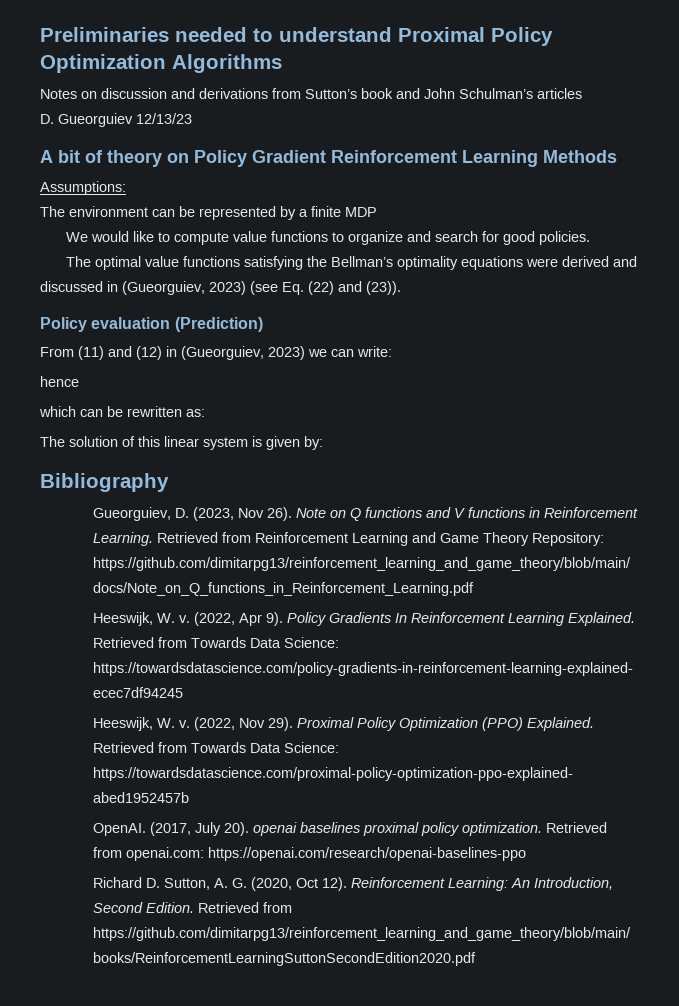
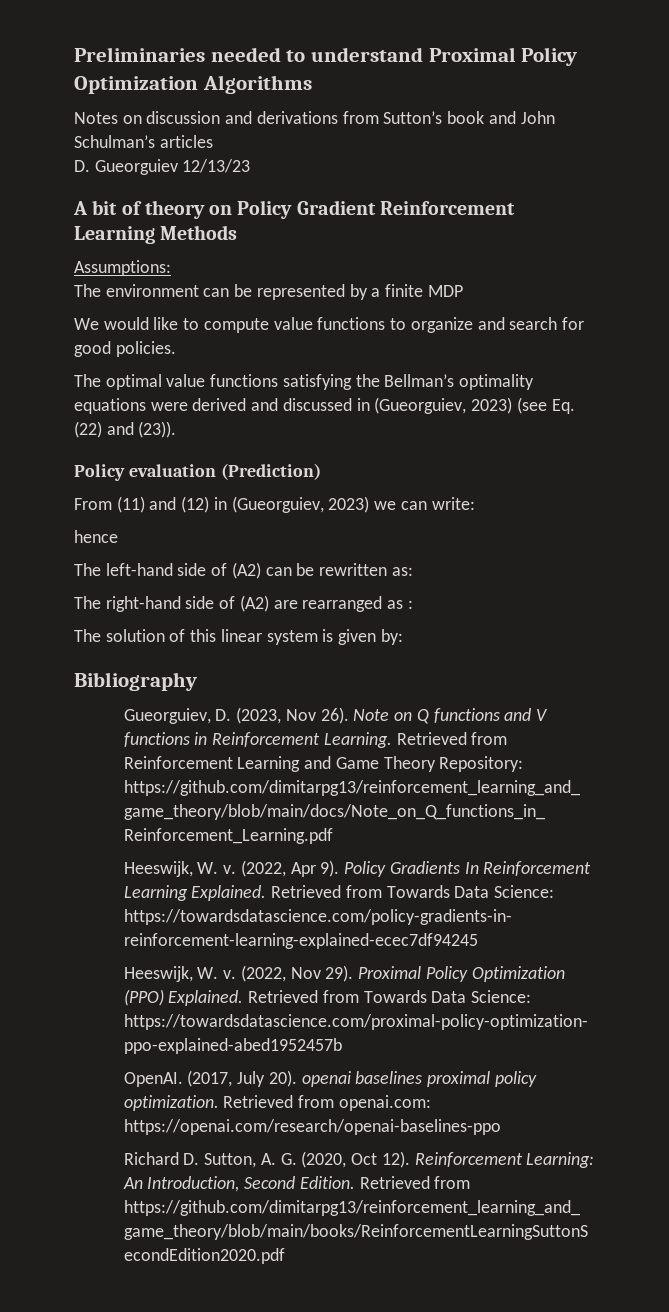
- which can be rewritten as:
+ The left-hand side of (A2) can be rewritten as:
+ The right-hand side of (A2) are rearranged as :

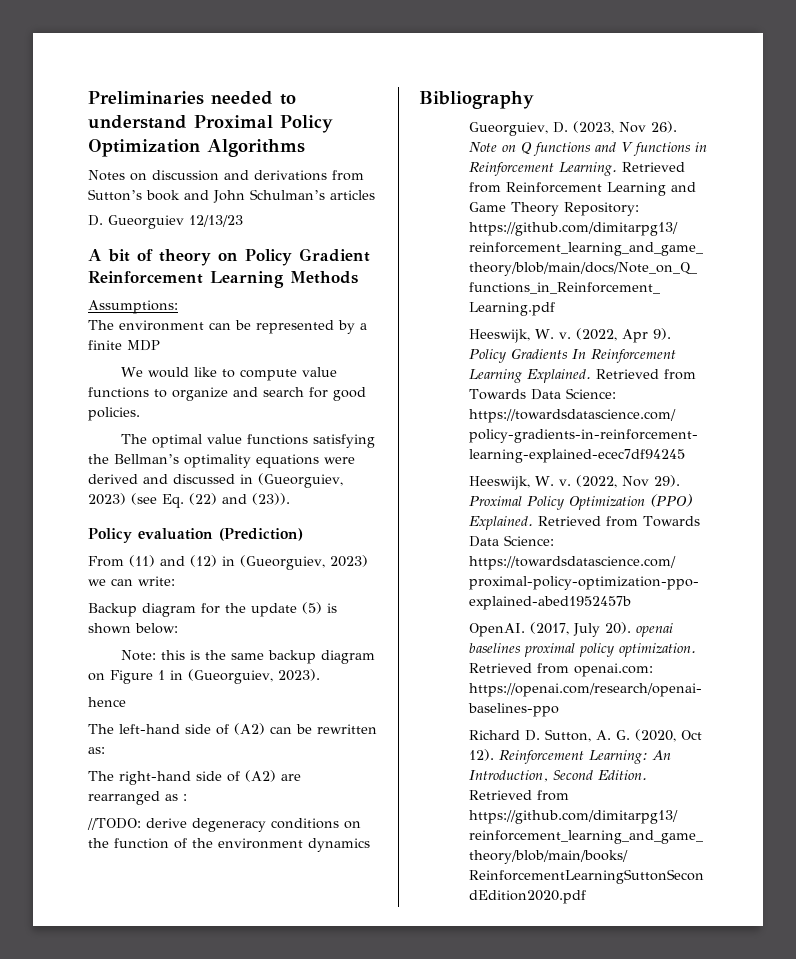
+ Backup diagram for the update (5) is shown below:
+ Note: this is the same backup diagram on Figure 1 in (Gueorguiev, 2023).
- The solution of this linear system is given by:
+ //TODO: derive degeneracy conditions on the function of the environment dynamics

